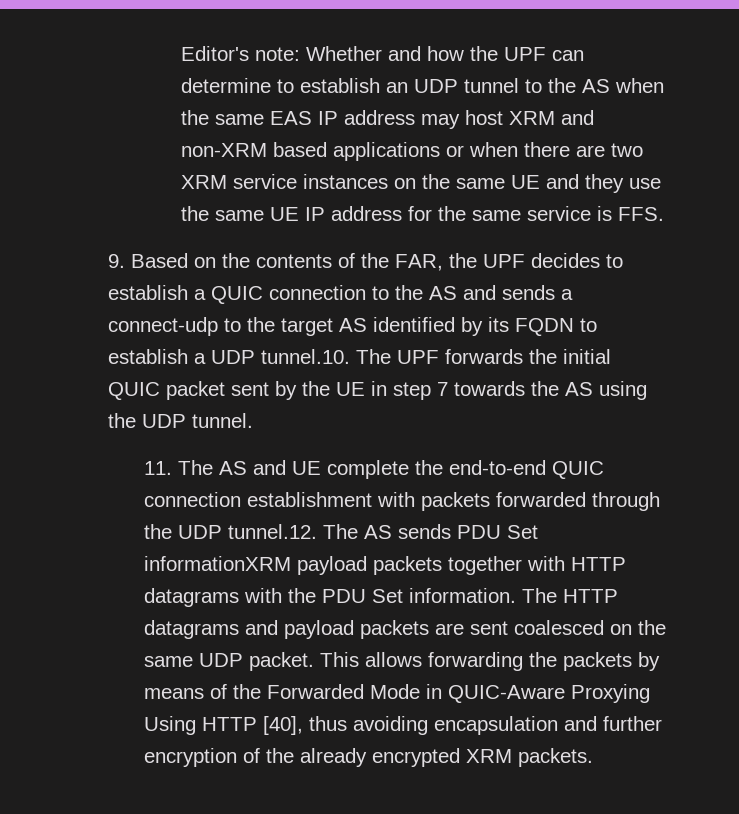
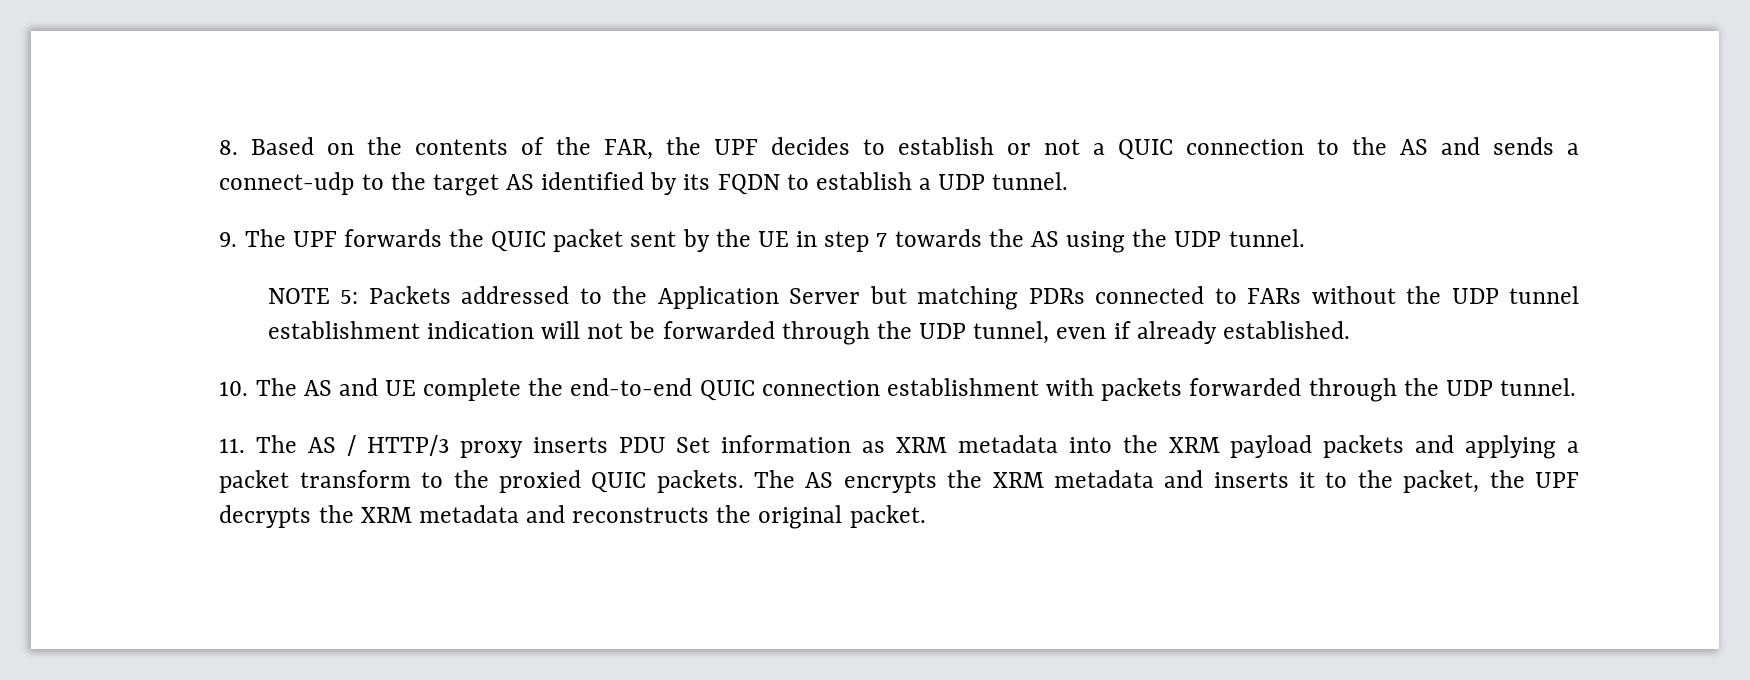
- Editor's note: Whether and how the UPF can determine to establish an UDP tunnel to the AS when the same EAS IP address may host XRM and non-XRM based applications or when there are two XRM service instances on the same UE and they use the same UE IP address for the same service is FFS.
- 9. Based on the contents of the FAR, the UPF decides to establish a QUIC connection to the AS and sends a connect-udp to the target AS identified by its FQDN to establish a UDP tunnel.10. The UPF forwards the initial QUIC packet sent by the UE in step 7 towards the AS using the UDP tunnel.
+ 8. Based on the contents of the FAR, the UPF decides to establish or not a QUIC connection to the AS and sends a connect-udp to the target AS identified by its FQDN to establish a UDP tunnel.
+ 9. The UPF forwards the QUIC packet sent by the UE in step 7 towards the AS using the UDP tunnel.
- 11. The AS and UE complete the end-to-end QUIC connection establishment with packets forwarded through the UDP tunnel.12. The AS sends PDU Set informationXRM payload packets together with HTTP datagrams with the PDU Set information. The HTTP datagrams and payload packets are sent coalesced on the same UDP packet. This allows forwarding the packets by means of the Forwarded Mode in QUIC-Aware Proxying Using HTTP [40], thus avoiding encapsulation and further encryption of the already encrypted XRM packets.
+ NOTE 5: Packets addressed to the Application Server but matching PDRs connected to FARs without the UDP tunnel establishment indication will not be forwarded through the UDP tunnel, even if already established.
+ 10. The AS and UE complete the end-to-end QUIC connection establishment with packets forwarded through the UDP tunnel.
+ 11. The AS / HTTP/3 proxy inserts PDU Set information as XRM metadata into the XRM payload packets and applying a packet transform to the proxied QUIC packets. The AS encrypts the XRM metadata and inserts it to the packet, the UPF decrypts the XRM metadata and reconstructs the original packet.

